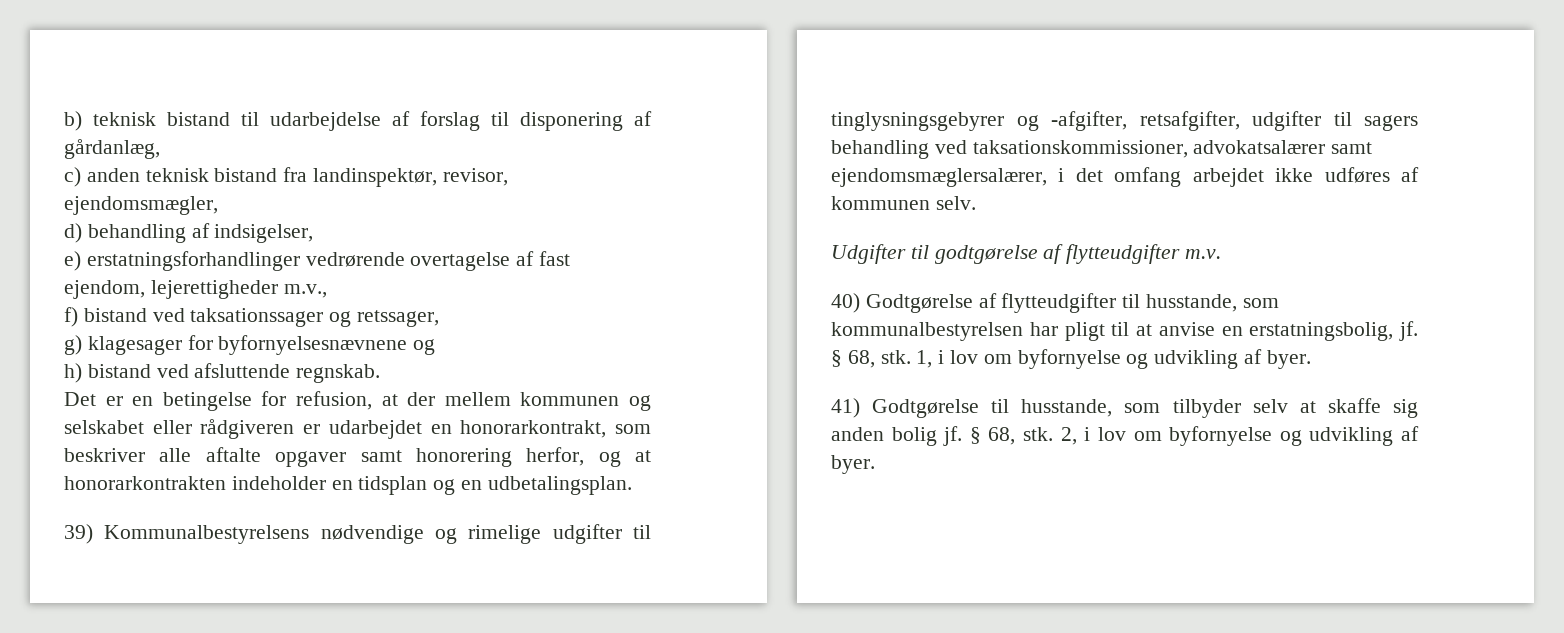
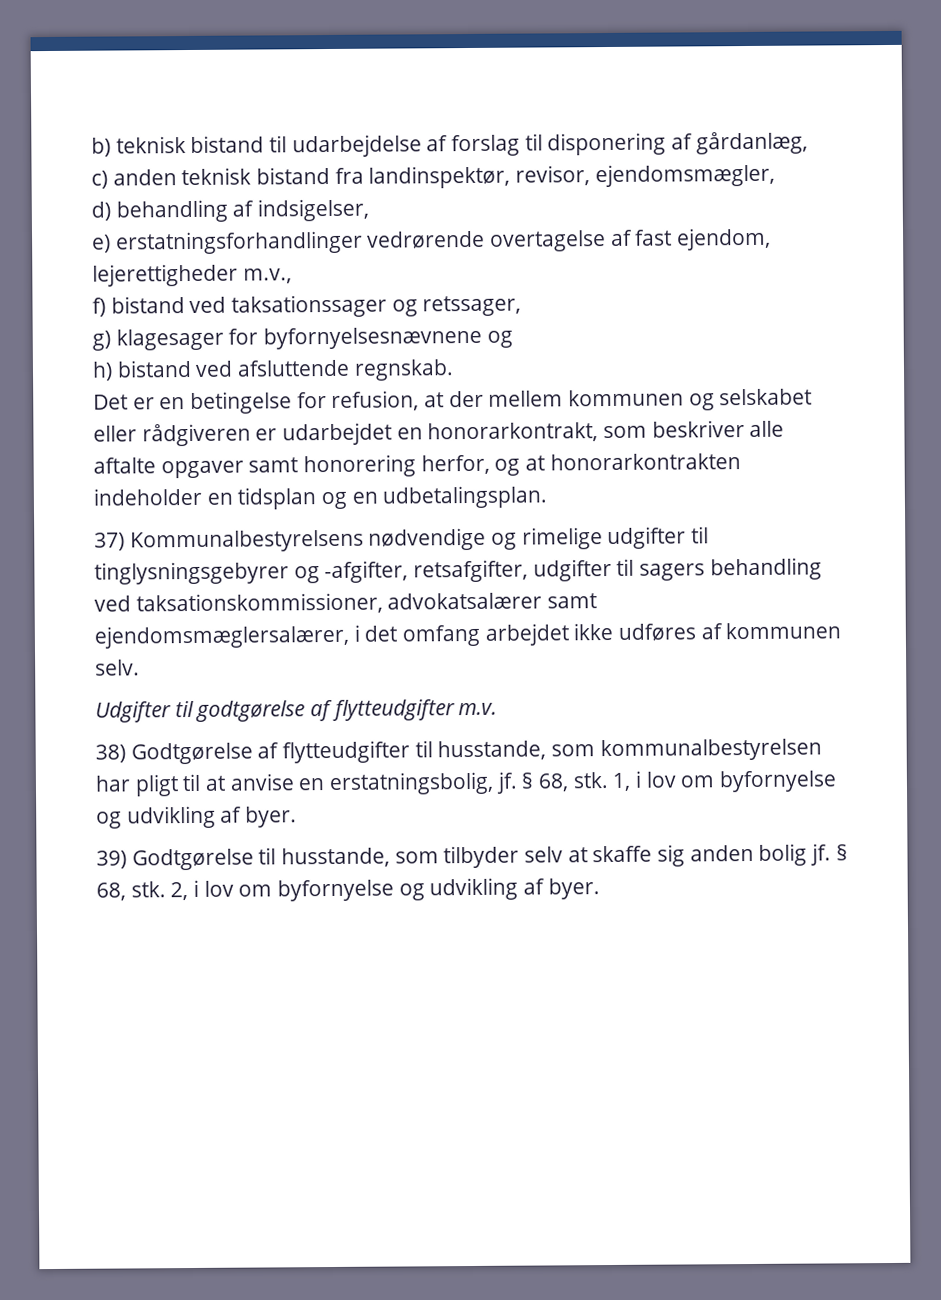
- 39) Kommunalbestyrelsens nødvendige og rimelige udgifter til tinglysningsgebyrer og -afgifter, retsafgifter, udgifter til sagers behandling ved taksationskommissioner, advokatsalærer samt ejendomsmæglersalærer, i det omfang arbejdet ikke udføres af kommunen selv.
+ 37) Kommunalbestyrelsens nødvendige og rimelige udgifter til tinglysningsgebyrer og -afgifter, retsafgifter, udgifter til sagers behandling ved taksationskommissioner, advokatsalærer samt ejendomsmæglersalærer, i det omfang arbejdet ikke udføres af kommunen selv.
- 40) Godtgørelse af flytteudgifter til husstande, som kommunalbestyrelsen har pligt til at anvise en erstatningsbolig, jf.
+ 38) Godtgørelse af flytteudgifter til husstande, som kommunalbestyrelsen har pligt til at anvise en erstatningsbolig, jf.
- 41) Godtgørelse til husstande, som tilbyder selv at skaffe sig anden bolig jf.
+ 39) Godtgørelse til husstande, som tilbyder selv at skaffe sig anden bolig jf.

